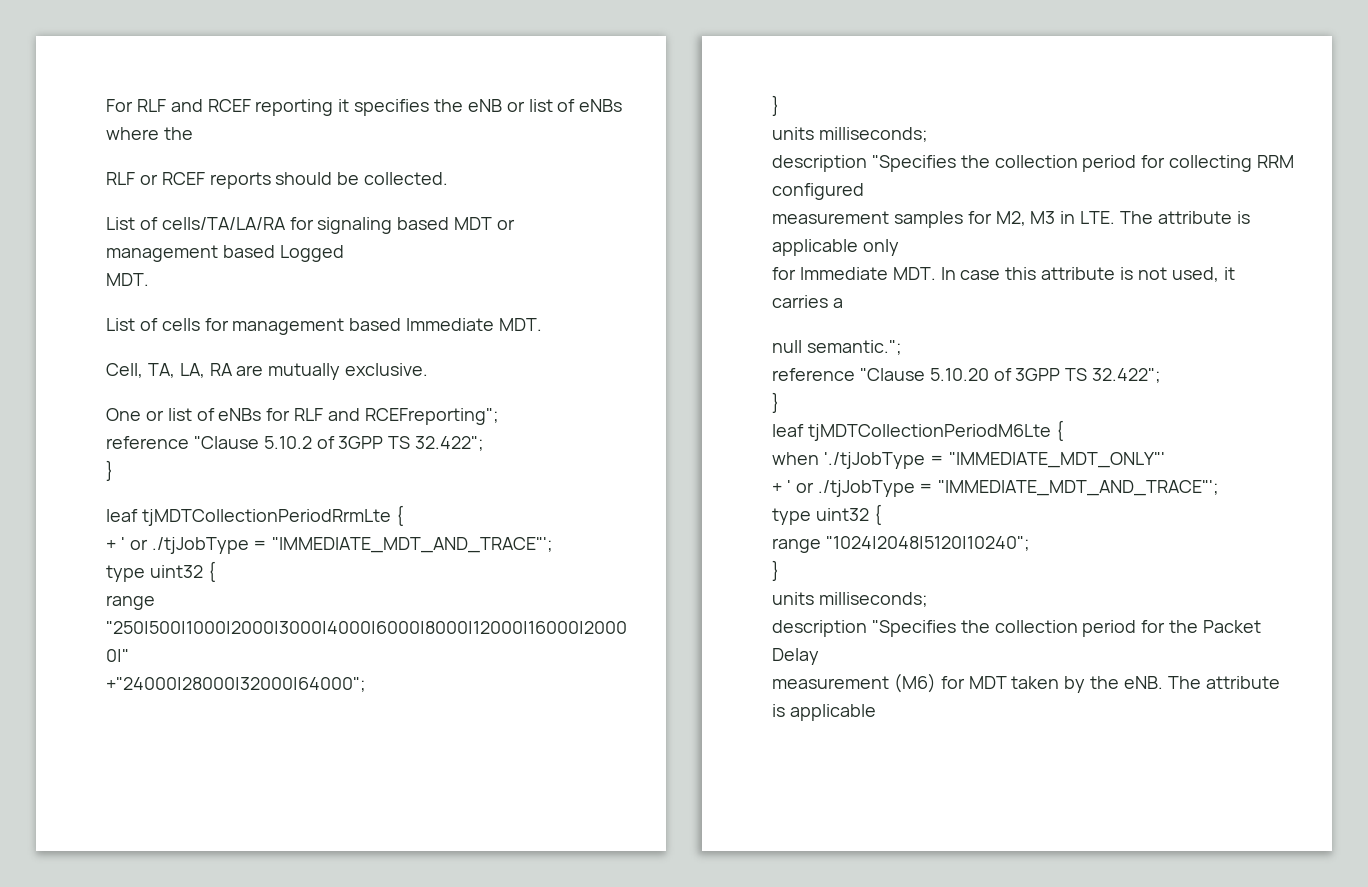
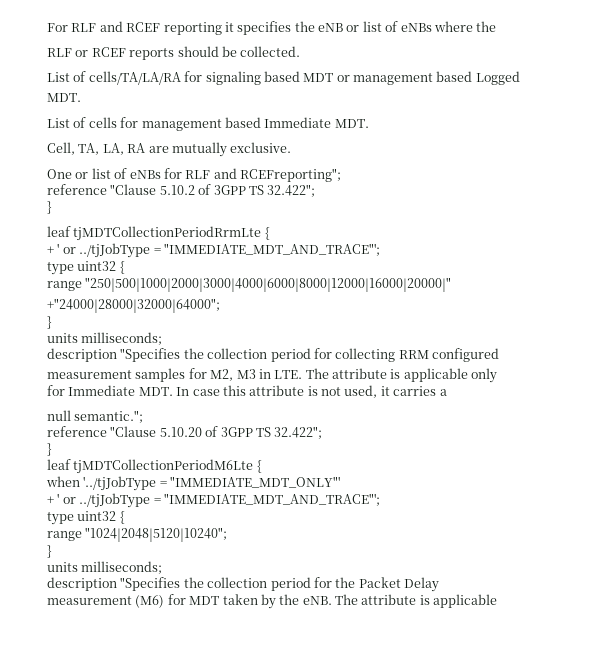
  leaf tjMDTCollectionPeriodRrmLte {
- + ' or ./tjJobType = "IMMEDIATE_MDT_AND_TRACE"';
+ + ' or ../tjJobType = "IMMEDIATE_MDT_AND_TRACE"';
- when './tjJobType = "IMMEDIATE_MDT_ONLY"'
- + ' or ./tjJobType = "IMMEDIATE_MDT_AND_TRACE"';
+ when '../tjJobType = "IMMEDIATE_MDT_ONLY"'
+ + ' or ../tjJobType = "IMMEDIATE_MDT_AND_TRACE"';

